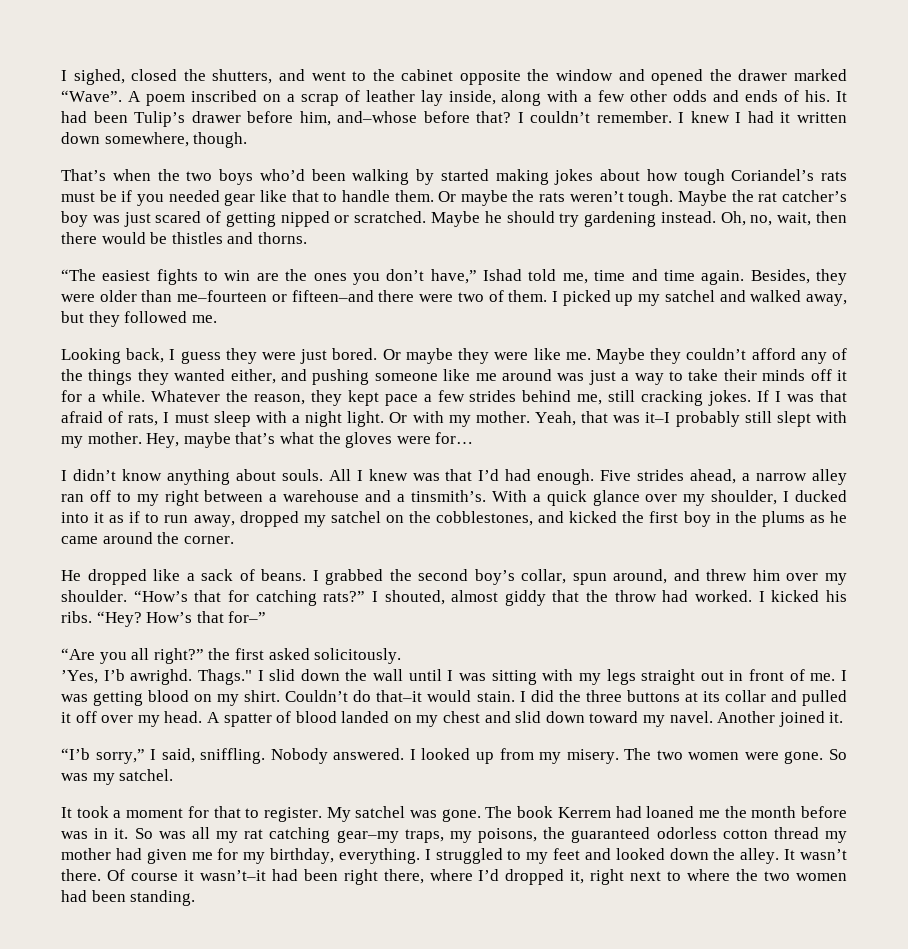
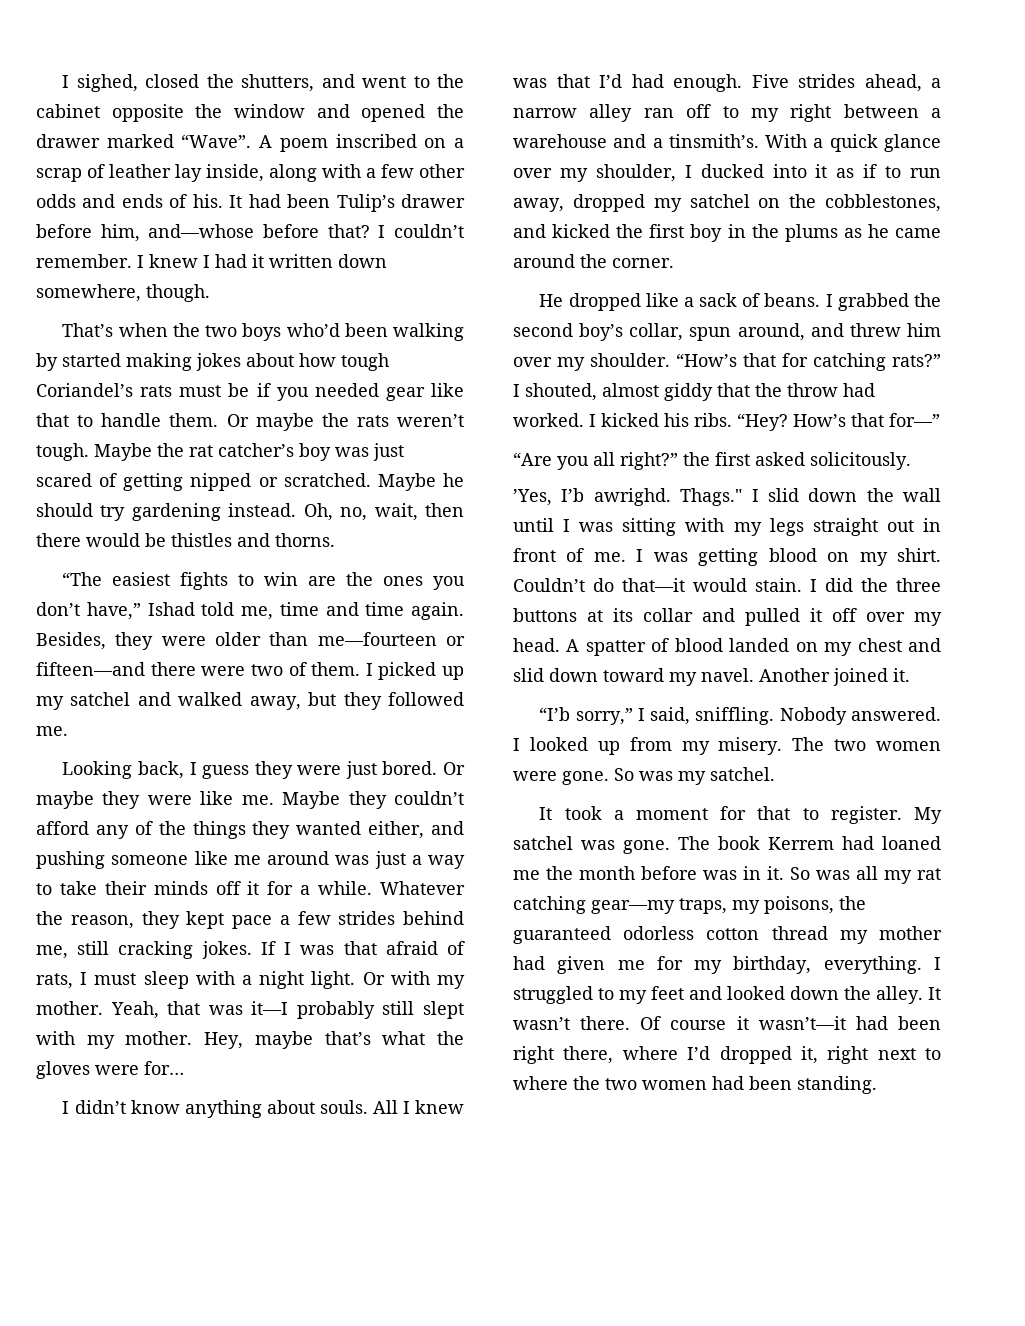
- It had been Tulip’s drawer before him, and–whose before that?
+ It had been Tulip’s drawer before him, and—whose before that?
- Besides, they were older than me–fourteen or fifteen–and there were two of them.
+ Besides, they were older than me—fourteen or fifteen—and there were two of them.
- Yeah, that was it–I probably still slept with my mother.
+ Yeah, that was it—I probably still slept with my mother.
- How’s that for–”
+ How’s that for—”
- Couldn’t do that–it would stain.
+ Couldn’t do that—it would stain.
- So was all my rat catching gear–my traps, my poisons, the guaranteed odorless cotton thread my mother had given me for my birthday, everything.
+ So was all my rat catching gear—my traps, my poisons, the guaranteed odorless cotton thread my mother had given me for my birthday, everything.
- Of course it wasn’t–it had been right there, where I’d dropped it, right next to where the two women had been standing.
+ Of course it wasn’t—it had been right there, where I’d dropped it, right next to where the two women had been standing.

